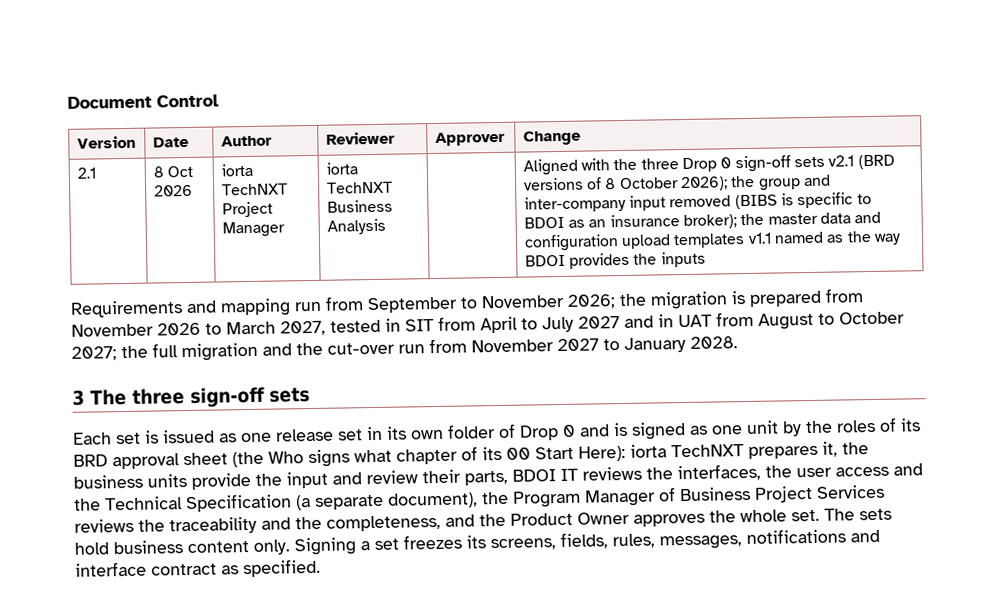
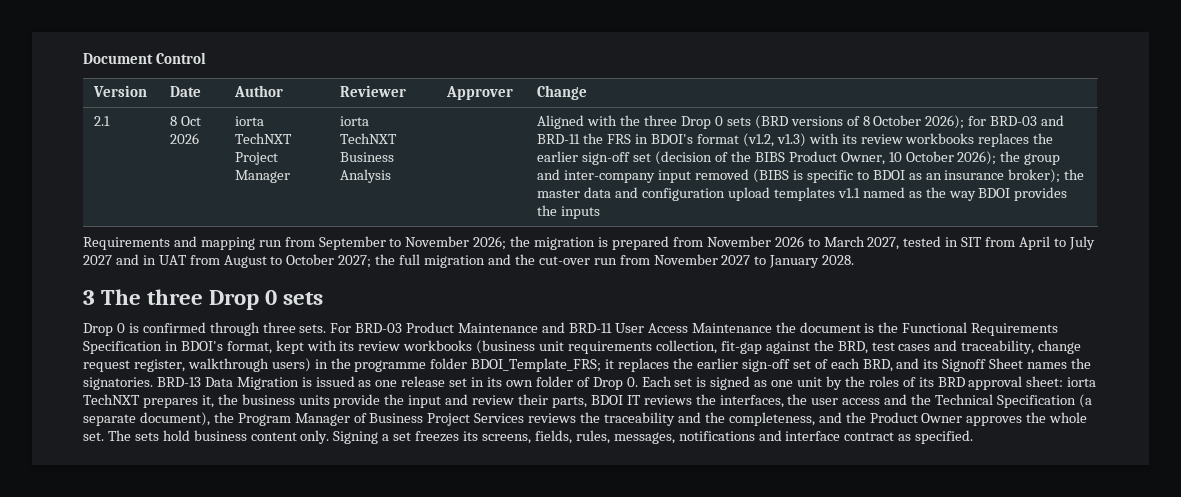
- Aligned with the three Drop 0 sign-off sets v2.1 (BRD versions of 8 October 2026); the group and inter-company input removed (BIBS is specific to BDOI as an insurance broker); the master data and configuration upload templates v1.1 named as the way BDOI provides the inputs
+ Aligned with the three Drop 0 sets (BRD versions of 8 October 2026); for BRD-03 and BRD-11 the FRS in BDOI's format (v1.2, v1.3) with its review workbooks replaces the earlier sign-off set (decision of the BIBS Product Owner, 10 October 2026); the group and inter-company input removed (BIBS is specific to BDOI as an insurance broker); the master data and configuration upload templates v1.1 named as the way BDOI provides the inputs
- 3 The three sign-off sets
+ 3 The three Drop 0 sets
- Each set is issued as one release set in its own folder of Drop 0 and is signed as one unit by the roles of its BRD approval sheet (the Who signs what chapter of its 00 Start Here):
+ Drop 0 is confirmed through three sets. For BRD-03 Product Maintenance and BRD-11 User Access Maintenance the document is the Functional Requirements Specification in BDOI's format, kept with its review workbooks (business unit requirements collection, fit-gap against the BRD, test cases and traceability, change request register, walkthrough users) in the programme folder BDOI_Template_FRS; it replaces the earlier sign-off set of each BRD, and its Signoff Sheet names the signatories. BRD-13 Data Migration is issued as one release set in its own folder of Drop 0. Each set is signed as one unit by the roles of its BRD approval sheet:

